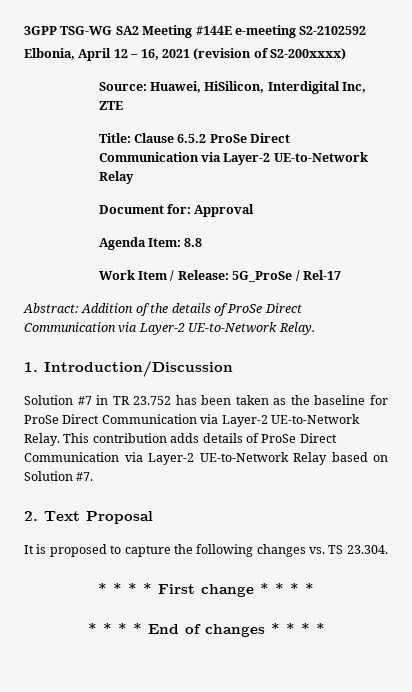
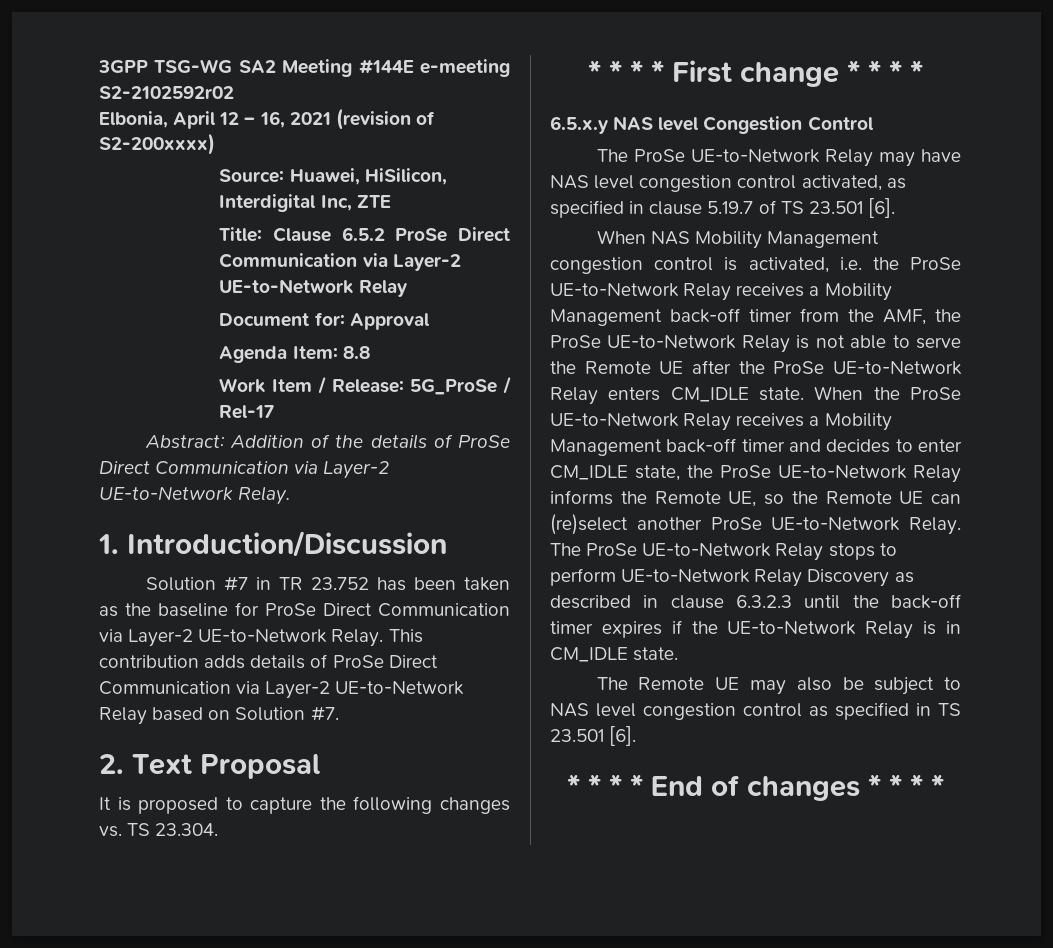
- 3GPP TSG-WG SA2 Meeting #144E e-meeting S2-2102592
+ 3GPP TSG-WG SA2 Meeting #144E e-meeting S2-2102592r02
+ 6.5.x.y NAS level Congestion Control
+ The ProSe UE-to-Network Relay may have NAS level congestion control activated, as specified in clause 5.19.7 of TS 23.501 [6].
+ When NAS Mobility Management congestion control is activated, i.e. the ProSe UE-to-Network Relay receives a Mobility Management back-off timer from the AMF, the ProSe UE-to-Network Relay is not able to serve the Remote UE after the ProSe UE-to-Network Relay enters CM_IDLE state. When the ProSe UE-to-Network Relay receives a Mobility Management back-off timer and decides to enter CM_IDLE state, the ProSe UE-to-Network Relay informs the Remote UE, so the Remote UE can (re)select another ProSe UE-to-Network Relay. The ProSe UE-to-Network Relay stops to perform UE-to-Network Relay Discovery as described in clause 6.3.2.3 until the back-off timer expires if the UE-to-Network Relay is in CM_IDLE state.
+ The Remote UE may also be subject to NAS level congestion control as specified in TS 23.501 [6].

